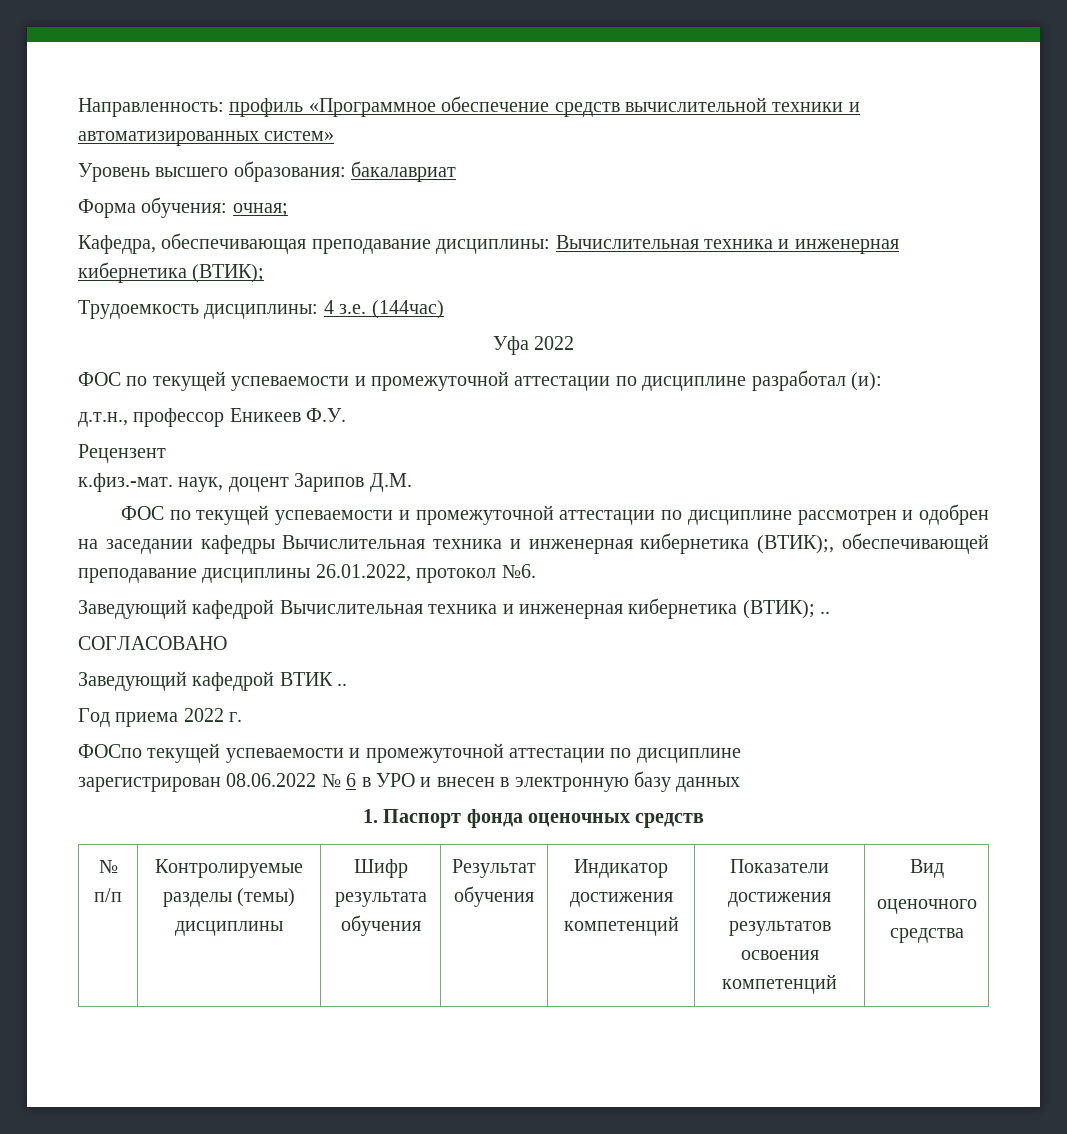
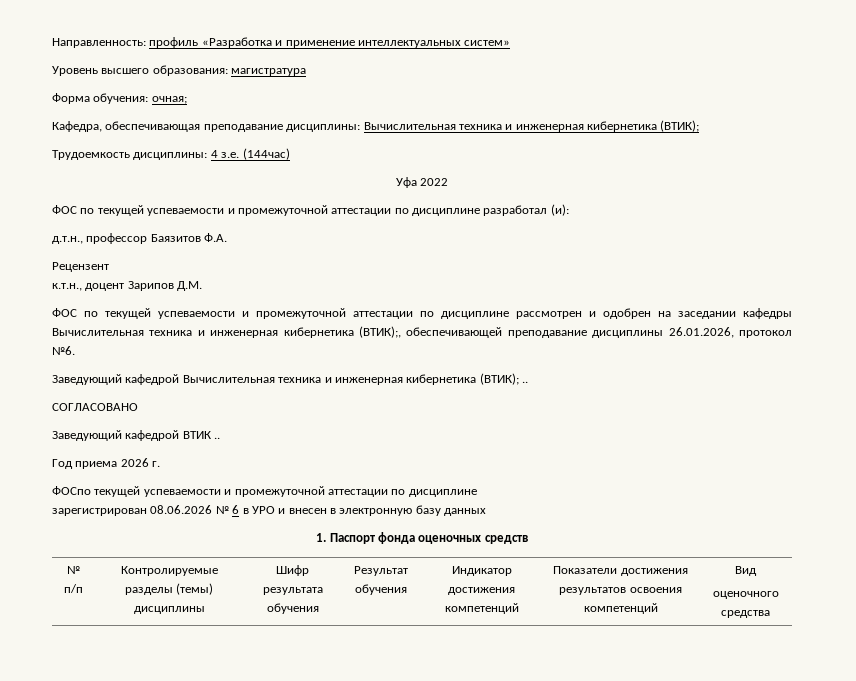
- Направленность: профиль «Программное обеспечение средств вычислительной техники и автоматизированных систем»
+ Направленность: профиль «Разработка и применение интеллектуальных систем»
- Уровень высшего образования: бакалавриат
+ Уровень высшего образования: магистратура
- д.т.н., профессор Еникеев Ф.У.
+ д.т.н., профессор Баязитов Ф.А.
- к.физ.-мат. наук, доцент Зарипов Д.М.
+ к.т.н., доцент Зарипов Д.М.
- ФОС по текущей успеваемости и промежуточной аттестации по дисциплине рассмотрен и одобрен на заседании кафедры Вычислительная техника и инженерная кибернетика (ВТИК);, обеспечивающей преподавание дисциплины 26.01.2022, протокол №6.
+ ФОС по текущей успеваемости и промежуточной аттестации по дисциплине рассмотрен и одобрен на заседании кафедры Вычислительная техника и инженерная кибернетика (ВТИК);, обеспечивающей преподавание дисциплины 26.01.2026, протокол №6.
- Год приема 2022 г.
+ Год приема 2026 г.
- зарегистрирован 08.06.2022 № 6 в УРО и внесен в электронную базу данных
+ зарегистрирован 08.06.2026 № 6 в УРО и внесен в электронную базу данных

